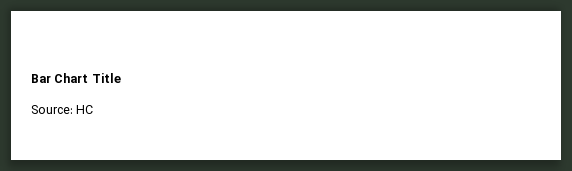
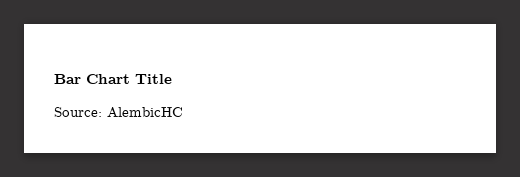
- Source: HC
+ Source: AlembicHC

